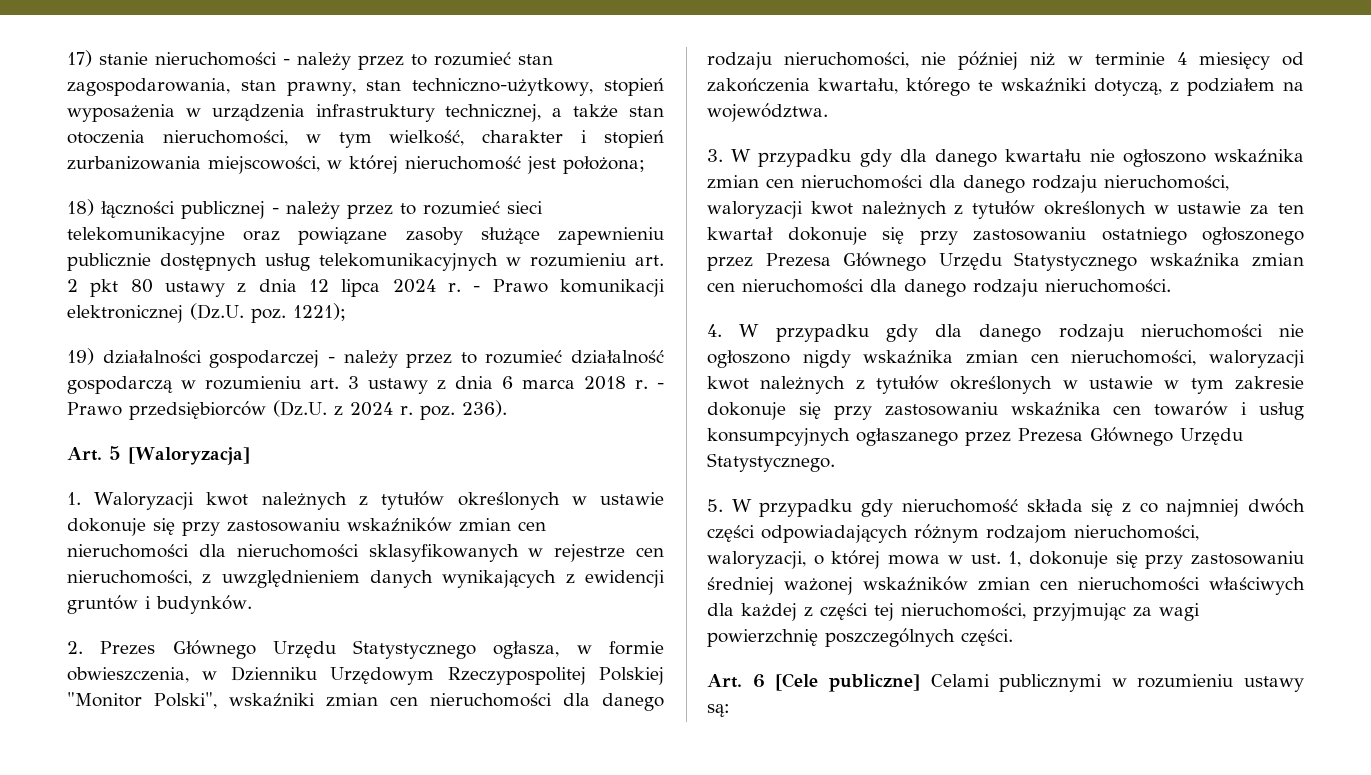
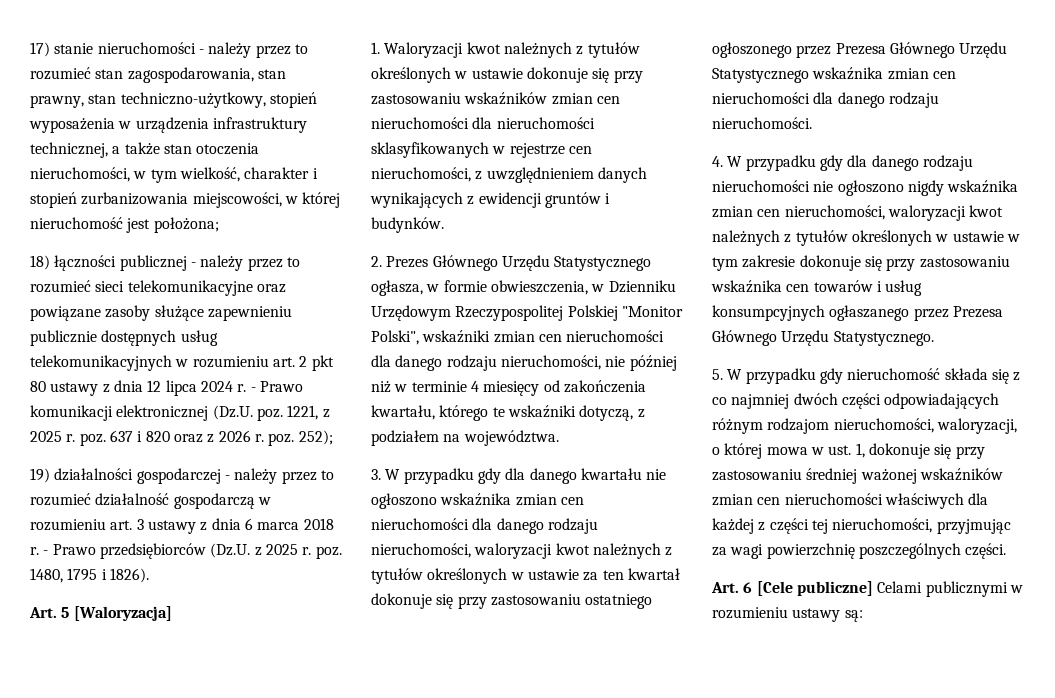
- - Prawo komunikacji elektronicznej (Dz.U. poz. 1221);
+ - Prawo komunikacji elektronicznej (Dz.U. poz. 1221, z 2025 r. poz. 637 i 820 oraz z 2026 r. poz. 252);
- - Prawo przedsiębiorców (Dz.U. z 2024 r. poz. 236).
+ - Prawo przedsiębiorców (Dz.U. z 2025 r. poz. 1480, 1795 i 1826).

